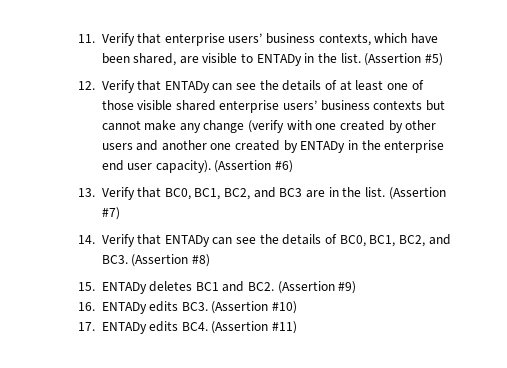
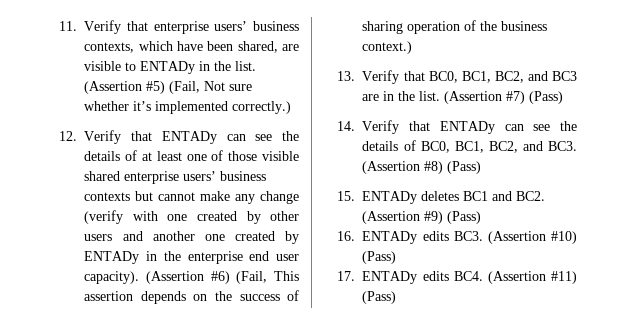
- (Assertion #5)
+ (Assertion #5) (Fail, Not sure whether it’s implemented correctly.)
- (Assertion #6)
+ (Assertion #6) (Fail, This assertion depends on the success of sharing operation of the business context.)
- (Assertion #7)
+ (Assertion #7) (Pass)
- 14. Verify that ENTADy can see the details of BC0, BC1, BC2, and BC3. (Assertion #8)
+ 14. Verify that ENTADy can see the details of BC0, BC1, BC2, and BC3. (Assertion #8) (Pass)
- 15. ENTADy deletes BC1 and BC2. (Assertion #9)
+ 15. ENTADy deletes BC1 and BC2. (Assertion #9) (Pass)
- 16. ENTADy edits BC3. (Assertion #10)
+ 16. ENTADy edits BC3. (Assertion #10) (Pass)
- 17. ENTADy edits BC4. (Assertion #11)
+ 17. ENTADy edits BC4. (Assertion #11) (Pass)

